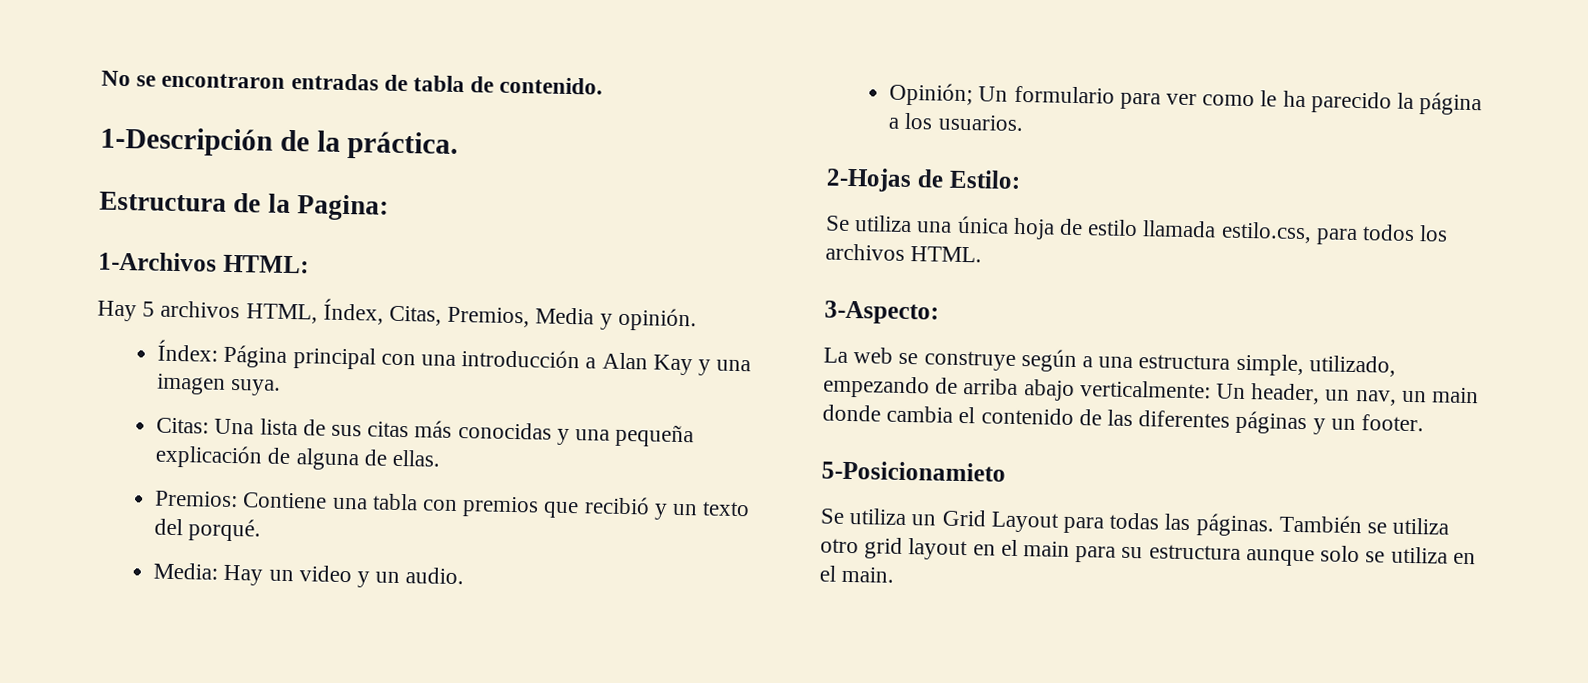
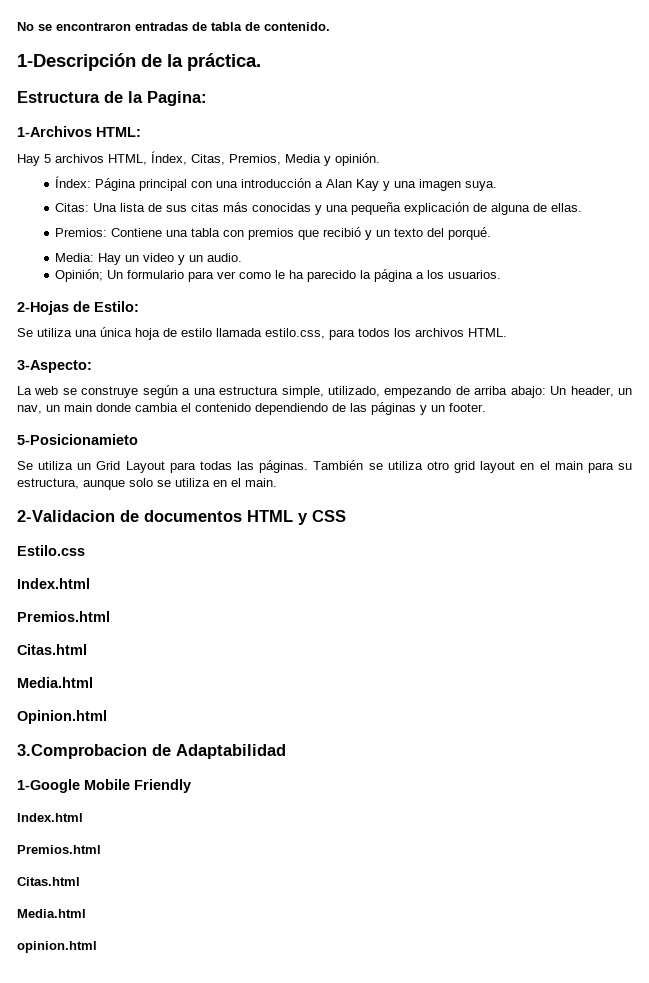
- La web se construye según a una estructura simple, utilizado, empezando de arriba abajo verticalmente: Un header, un nav, un main donde cambia el contenido de las diferentes páginas y un footer.
+ La web se construye según a una estructura simple, utilizado, empezando de arriba abajo: Un header, un nav, un main donde cambia el contenido dependiendo de las páginas y un footer.
- También se utiliza otro grid layout en el main para su estructura aunque solo se utiliza en el main.
+ También se utiliza otro grid layout en el main para su estructura, aunque solo se utiliza en el main.
+ 2-Validacion de documentos HTML y CSS
+ Estilo.css
+ Index.html
+ Premios.html
+ Citas.html
+ Media.html
+ Opinion.html
+ 3.Comprobacion de Adaptabilidad
+ 1-Google Mobile Friendly
+ Index.html
+ Premios.html
+ Citas.html
+ Media.html
+ opinion.html

